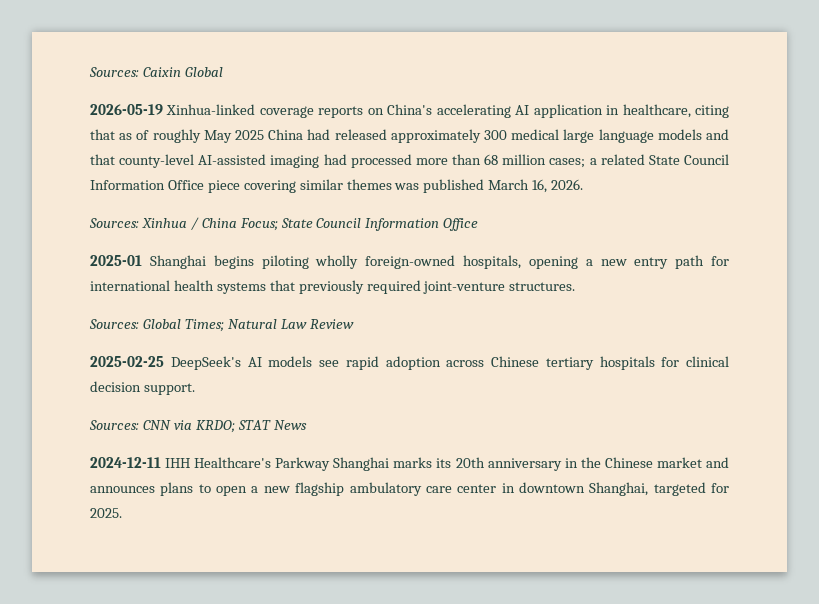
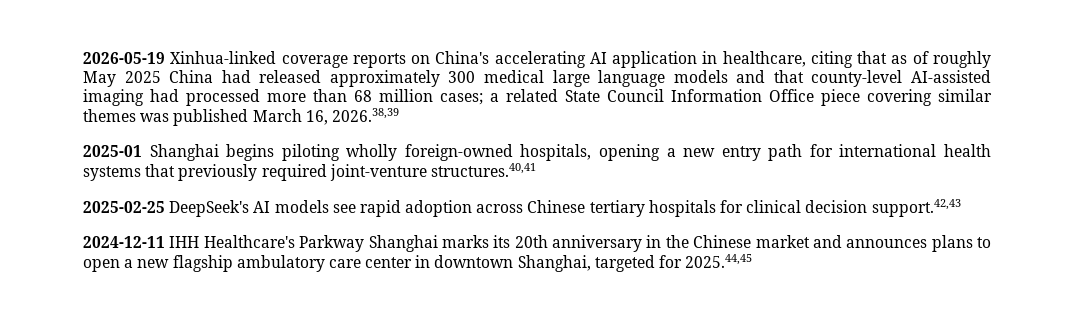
- Sources: Caixin Global
- 2026-05-19 Xinhua-linked coverage reports on China's accelerating AI application in healthcare, citing that as of roughly May 2025 China had released approximately 300 medical large language models and that county-level AI-assisted imaging had processed more than 68 million cases; a related State Council Information Office piece covering similar themes was published March 16, 2026.
- Sources: Xinhua / China Focus; State Council Information Office
+ 2026-05-19 Xinhua-linked coverage reports on China's accelerating AI application in healthcare, citing that as of roughly May 2025 China had released approximately 300 medical large language models and that county-level AI-assisted imaging had processed more than 68 million cases; a related State Council Information Office piece covering similar themes was published March 16, 2026.38,39
- 2025-01 Shanghai begins piloting wholly foreign-owned hospitals, opening a new entry path for international health systems that previously required joint-venture structures.
- Sources: Global Times; Natural Law Review
+ 2025-01 Shanghai begins piloting wholly foreign-owned hospitals, opening a new entry path for international health systems that previously required joint-venture structures.40,41
- 2025-02-25 DeepSeek's AI models see rapid adoption across Chinese tertiary hospitals for clinical decision support.
- Sources: CNN via KRDO; STAT News
+ 2025-02-25 DeepSeek's AI models see rapid adoption across Chinese tertiary hospitals for clinical decision support.42,43
- 2024-12-11 IHH Healthcare's Parkway Shanghai marks its 20th anniversary in the Chinese market and announces plans to open a new flagship ambulatory care center in downtown Shanghai, targeted for 2025.
+ 2024-12-11 IHH Healthcare's Parkway Shanghai marks its 20th anniversary in the Chinese market and announces plans to open a new flagship ambulatory care center in downtown Shanghai, targeted for 2025.44,45

